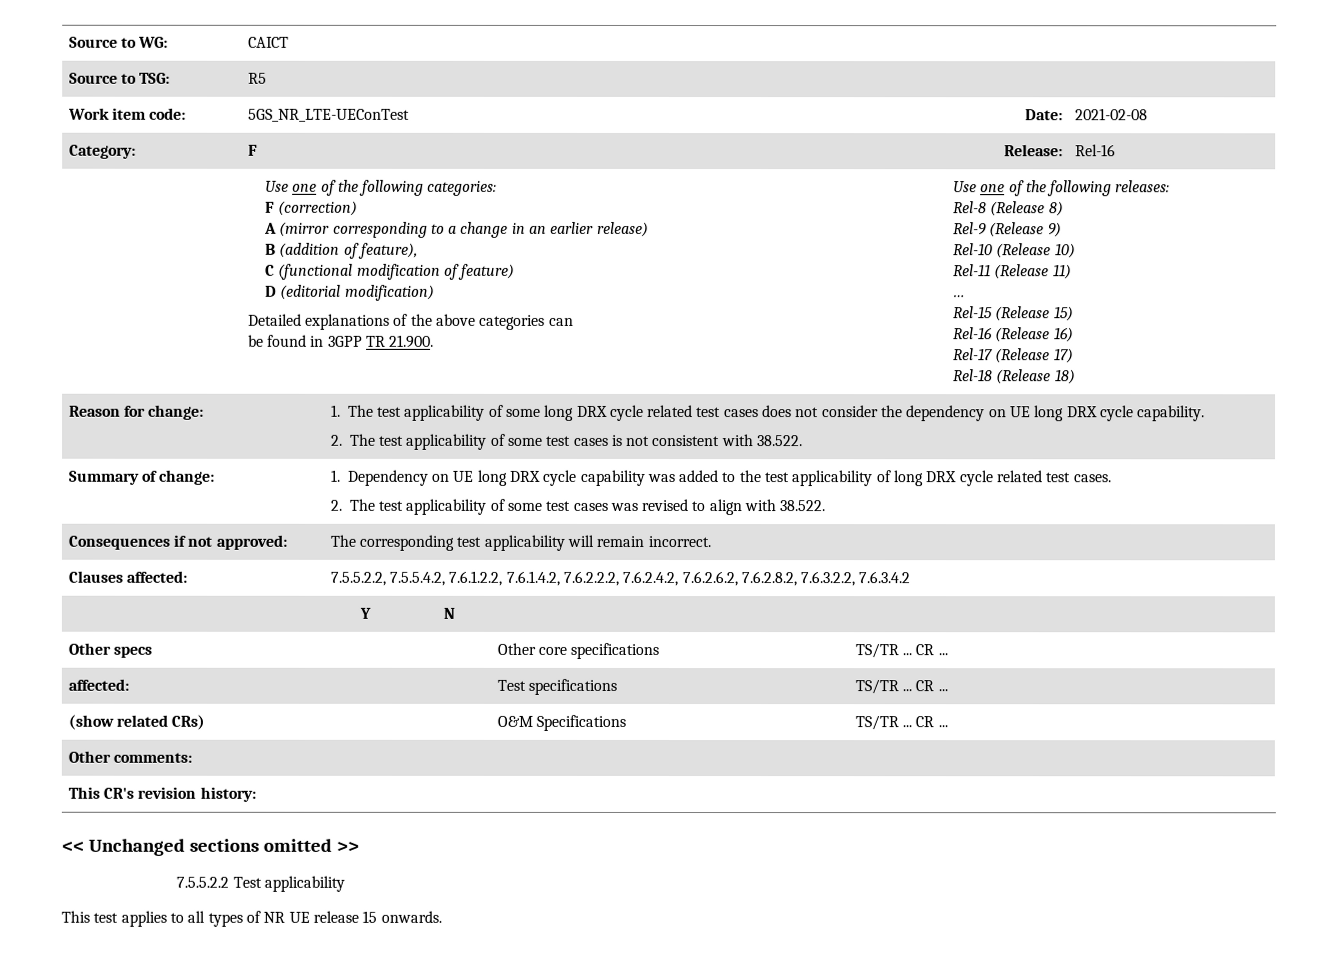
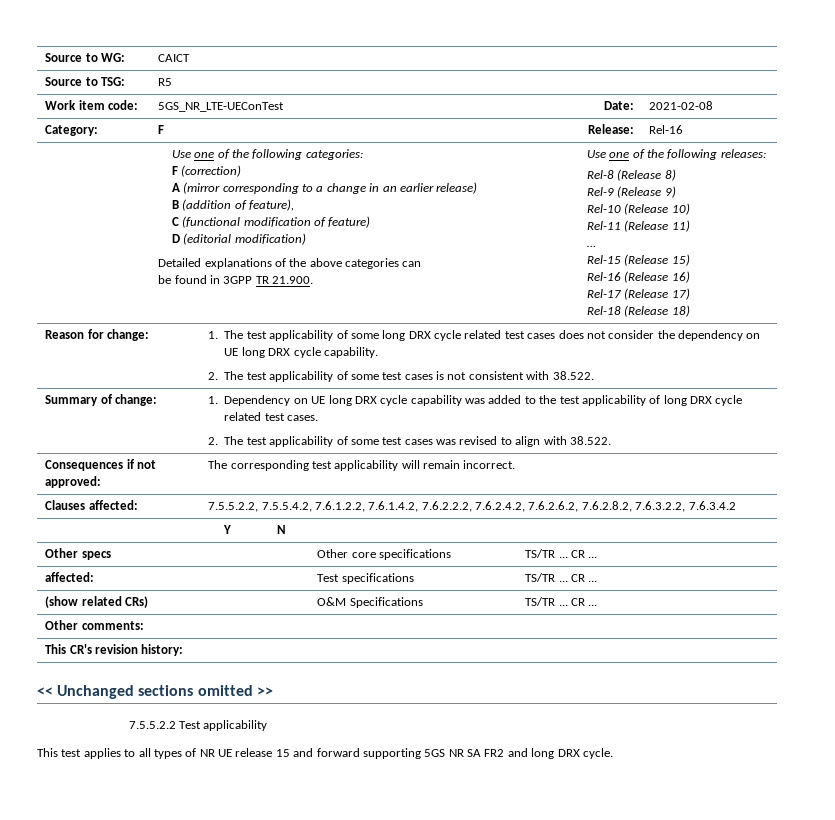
- This test applies to all types of NR UE release 15 onwards.
+ This test applies to all types of NR UE release 15 and forward supporting 5GS NR SA FR2 and long DRX cycle.

